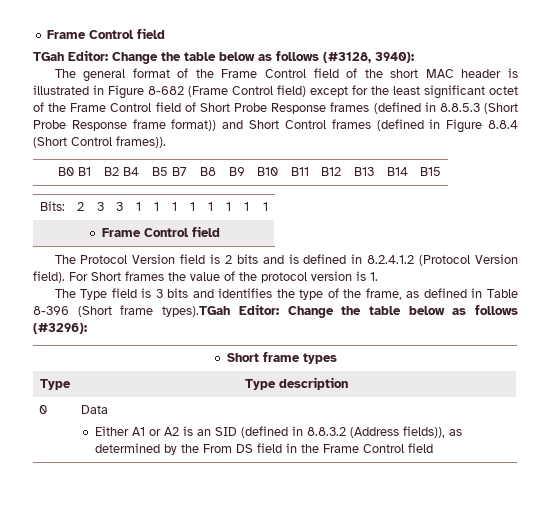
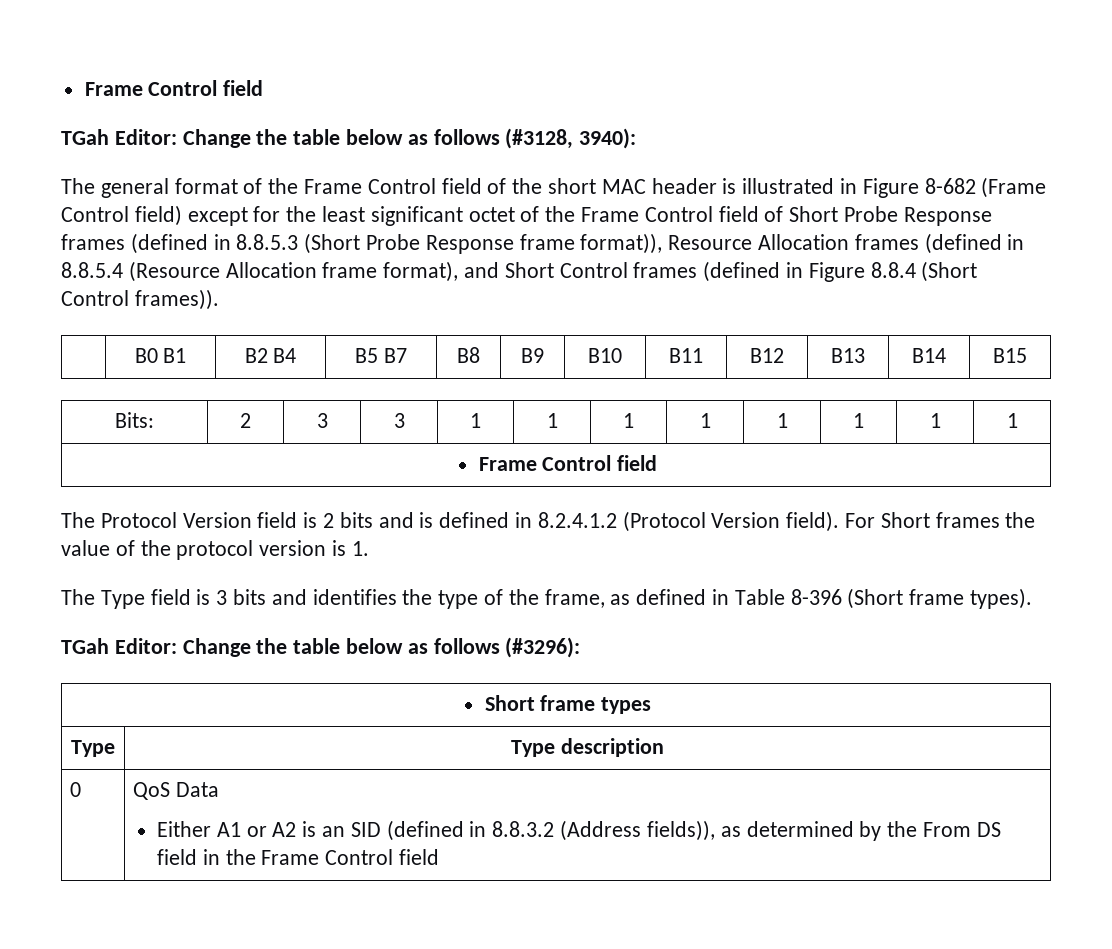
- The general format of the Frame Control field of the short MAC header is illustrated in Figure 8-682 (Frame Control field) except for the least significant octet of the Frame Control field of Short Probe Response frames (defined in 8.8.5.3 (Short Probe Response frame format)) and Short Control frames (defined in Figure 8.8.4 (Short Control frames)).
+ The general format of the Frame Control field of the short MAC header is illustrated in Figure 8-682 (Frame Control field) except for the least significant octet of the Frame Control field of Short Probe Response frames (defined in 8.8.5.3 (Short Probe Response frame format)), Resource Allocation frames (defined in 8.8.5.4 (Resource Allocation frame format), and Short Control frames (defined in Figure 8.8.4 (Short Control frames)).
- The Type field is 3 bits and identifies the type of the frame, as defined in Table 8-396 (Short frame types).TGah Editor: Change the table below as follows (#3296):
+ The Type field is 3 bits and identifies the type of the frame, as defined in Table 8-396 (Short frame types).
+ TGah Editor: Change the table below as follows (#3296):
- 0 | Data
+ 0 | QoS Data

